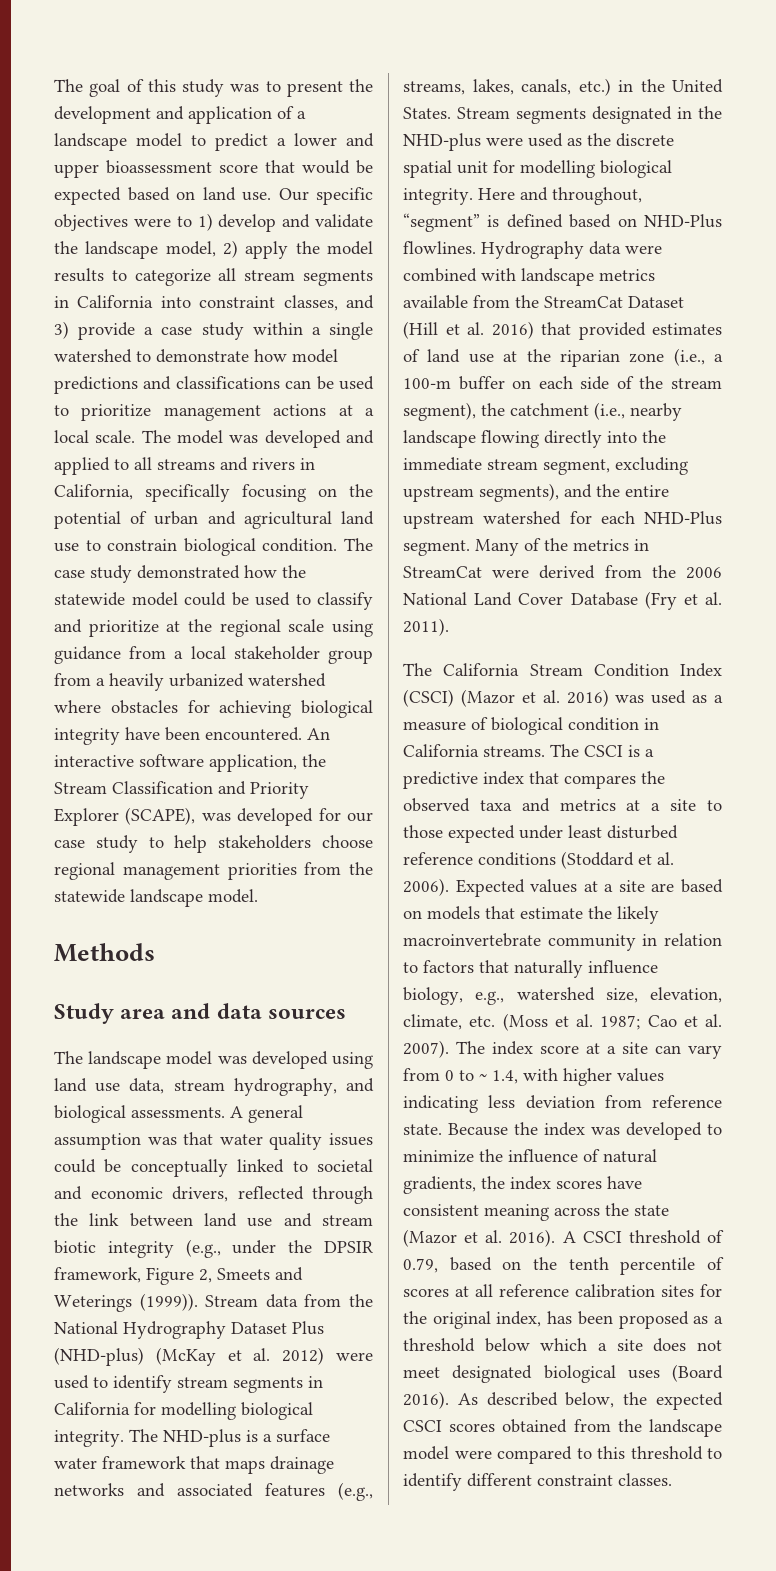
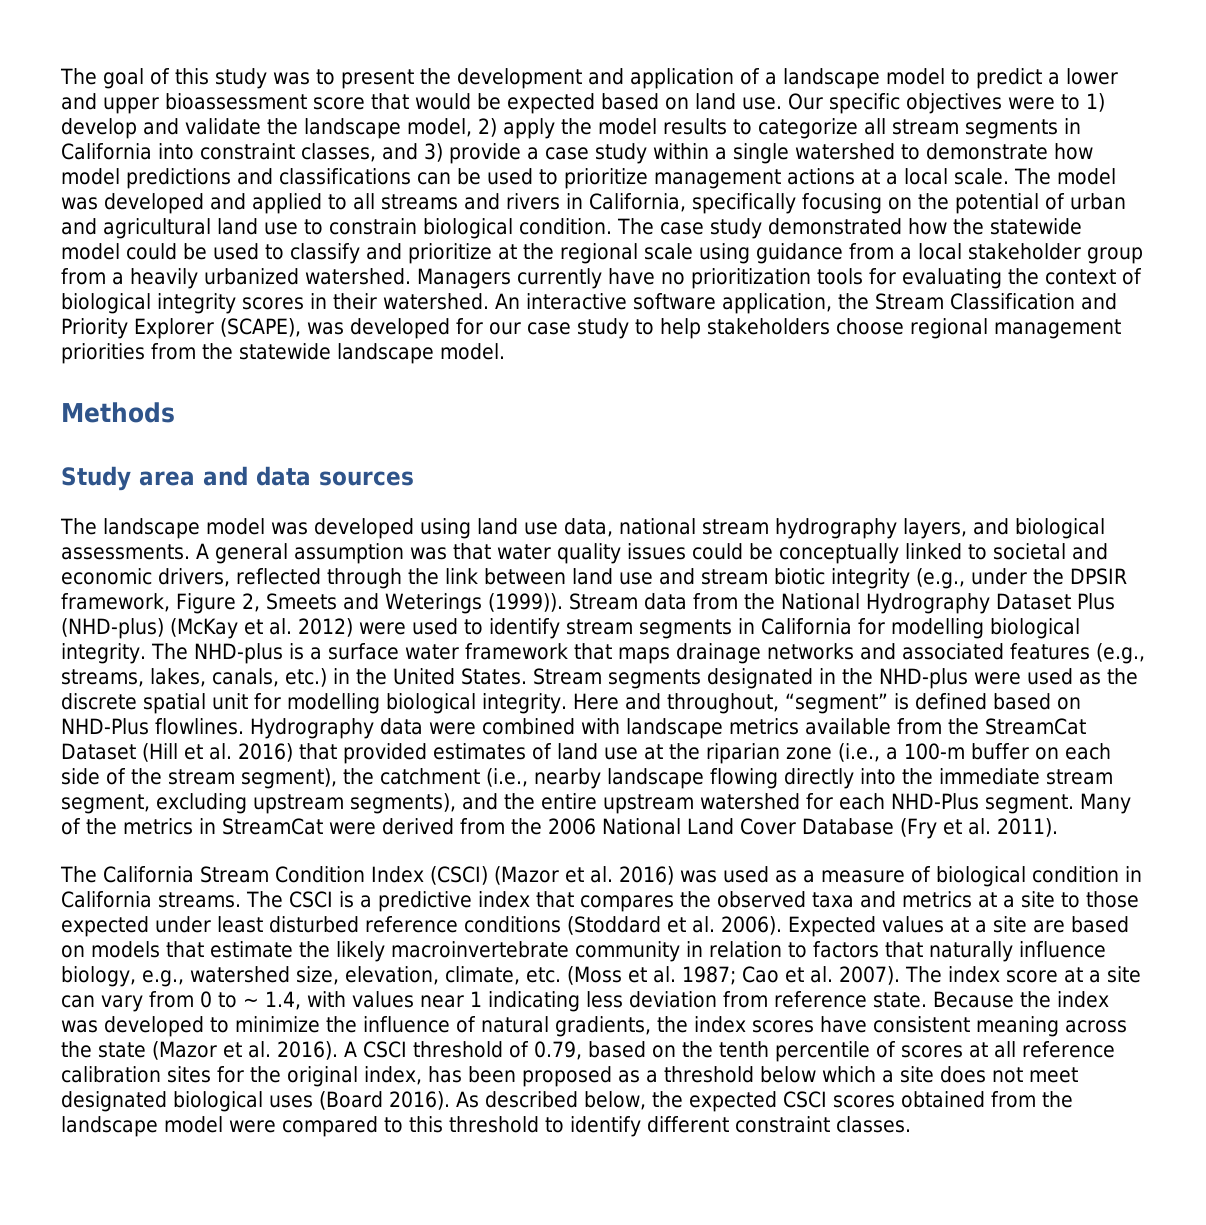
- The case study demonstrated how the statewide model could be used to classify and prioritize at the regional scale using guidance from a local stakeholder group from a heavily urbanized watershed where obstacles for achieving biological integrity have been encountered.
+ The case study demonstrated how the statewide model could be used to classify and prioritize at the regional scale using guidance from a local stakeholder group from a heavily urbanized watershed. Managers currently have no prioritization tools for evaluating the context of biological integrity scores in their watershed.
- The landscape model was developed using land use data, stream hydrography, and biological assessments.
+ The landscape model was developed using land use data, national stream hydrography layers, and biological assessments.
- The index score at a site can vary from 0 to ~ 1.4, with higher values indicating less deviation from reference state.
+ The index score at a site can vary from 0 to ~ 1.4, with values near 1 indicating less deviation from reference state.

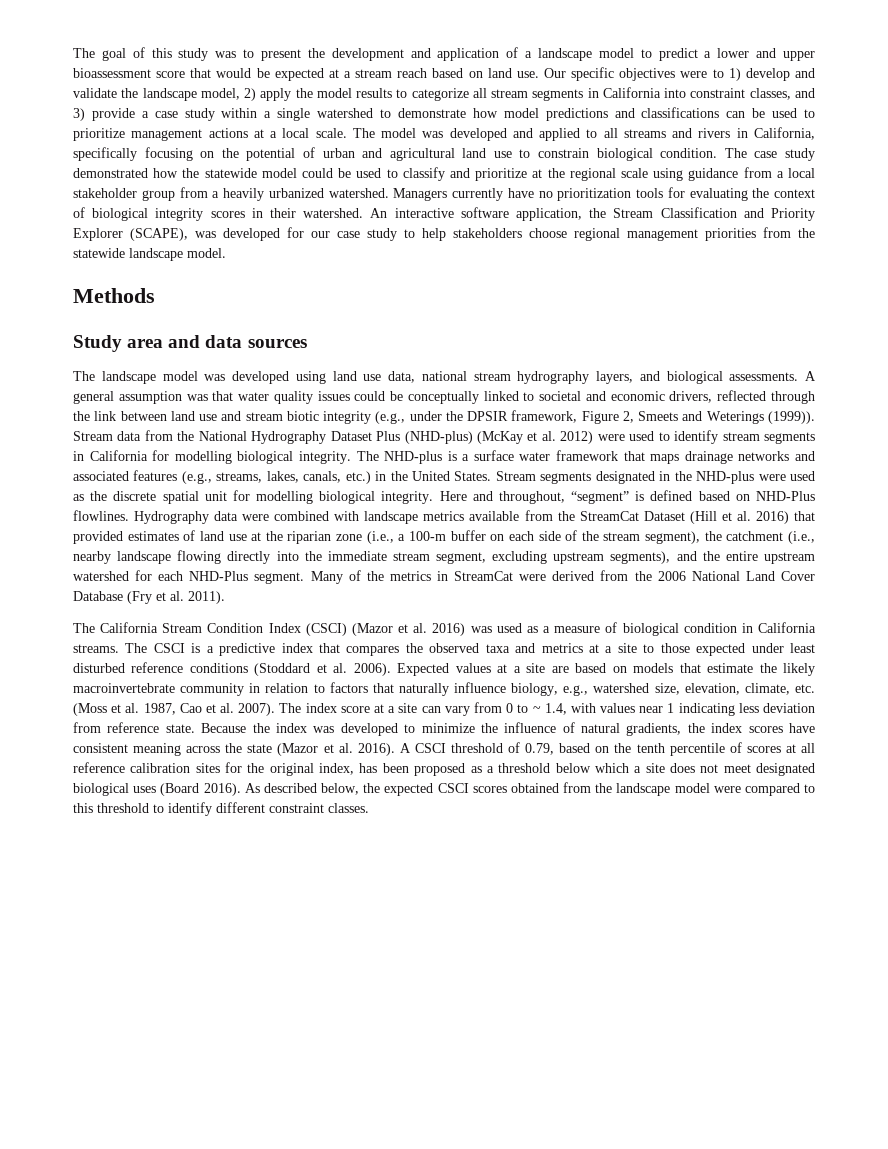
- The goal of this study was to present the development and application of a landscape model to predict a lower and upper bioassessment score that would be expected based on land use.
+ The goal of this study was to present the development and application of a landscape model to predict a lower and upper bioassessment score that would be expected at a stream reach based on land use.
- Expected values at a site are based on models that estimate the likely macroinvertebrate community in relation to factors that naturally influence biology, e.g., watershed size, elevation, climate, etc. (Moss et al. 1987; Cao et al. 2007).
+ Expected values at a site are based on models that estimate the likely macroinvertebrate community in relation to factors that naturally influence biology, e.g., watershed size, elevation, climate, etc. (Moss et al. 1987, Cao et al. 2007).

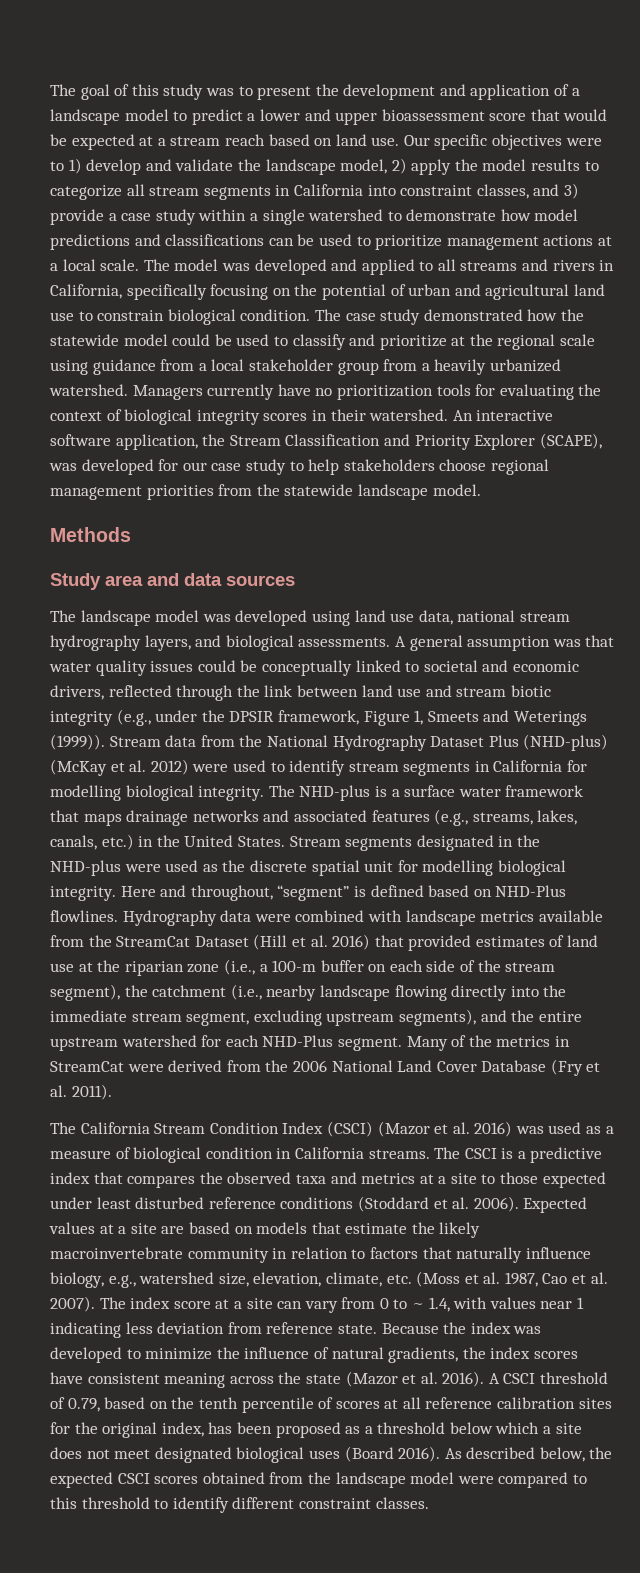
- A general assumption was that water quality issues could be conceptually linked to societal and economic drivers, reflected through the link between land use and stream biotic integrity (e.g., under the DPSIR framework, Figure 2, Smeets and Weterings (1999)).
+ A general assumption was that water quality issues could be conceptually linked to societal and economic drivers, reflected through the link between land use and stream biotic integrity (e.g., under the DPSIR framework, Figure 1, Smeets and Weterings (1999)).

